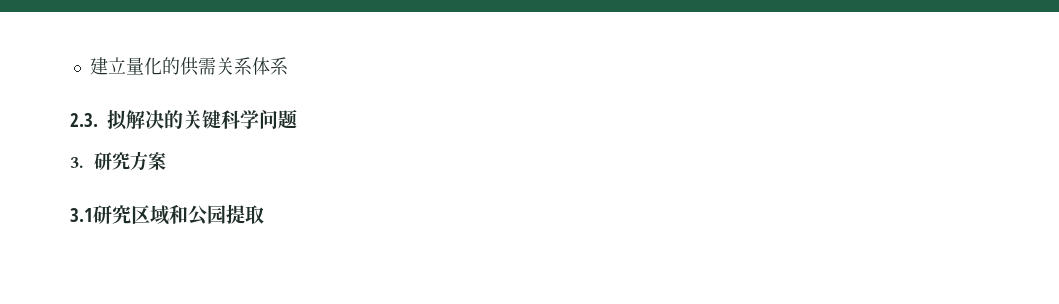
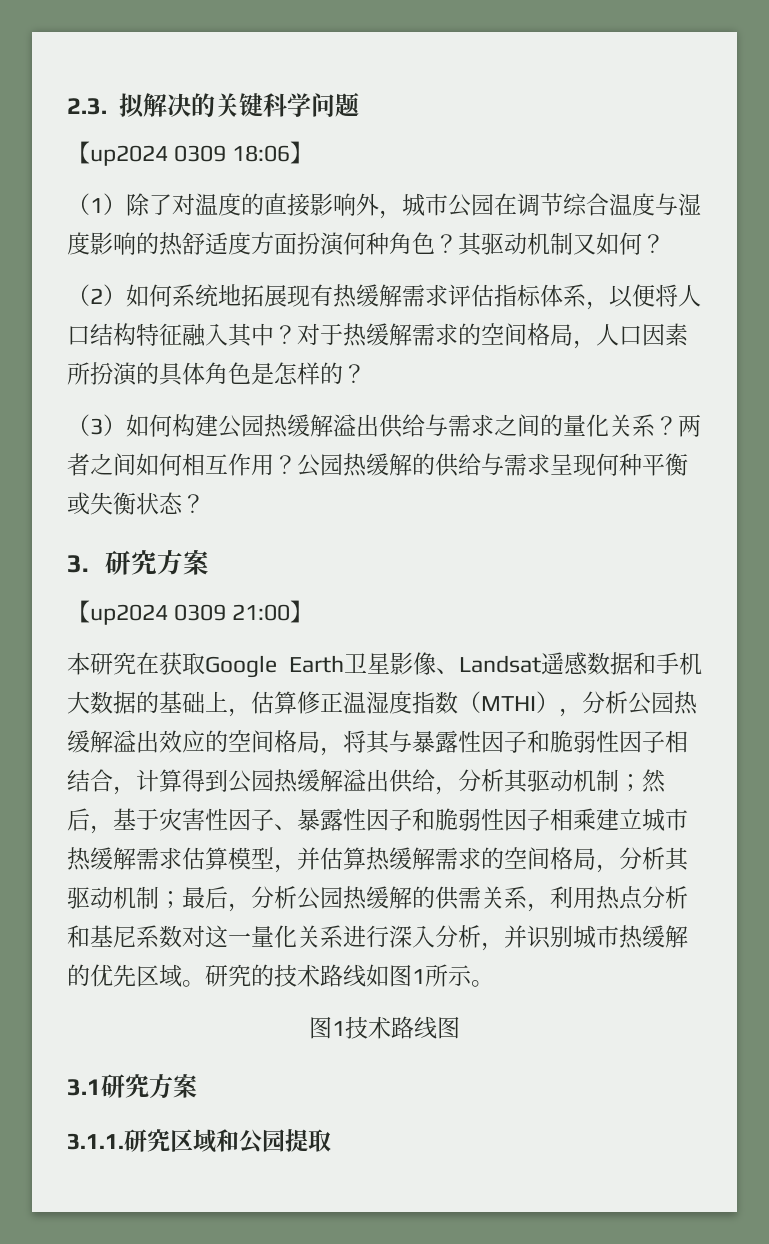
- 建立量化的供需关系体系
+ 【up2024 0309 18:06】
+ （1）除了对温度的直接影响外，城市公园在调节综合温度与湿度影响的热舒适度方面扮演何种角色？其驱动机制又如何？
+ （2）如何系统地拓展现有热缓解需求评估指标体系，以便将人口结构特征融入其中？对于热缓解需求的空间格局，人口因素所扮演的具体角色是怎样的？
+ （3）如何构建公园热缓解溢出供给与需求之间的量化关系？两者之间如何相互作用？公园热缓解的供给与需求呈现何种平衡或失衡状态？
  3.研究方案
+ 【up2024 0309 21:00】
+ 本研究在获取Google Earth卫星影像、Landsat遥感数据和手机大数据的基础上，估算修正温湿度指数（MTHI），分析公园热缓解溢出效应的空间格局，将其与暴露性因子和脆弱性因子相结合，计算得到公园热缓解溢出供给，分析其驱动机制；然后，基于灾害性因子、暴露性因子和脆弱性因子相乘建立城市热缓解需求估算模型，并估算热缓解需求的空间格局，分析其驱动机制；最后，分析公园热缓解的供需关系，利用热点分析和基尼系数对这一量化关系进行深入分析，并识别城市热缓解的优先区域。研究的技术路线如图1所示。
+ 图1技术路线图
- 3.1研究区域和公园提取
+ 3.1研究方案
+ 3.1.1.研究区域和公园提取

